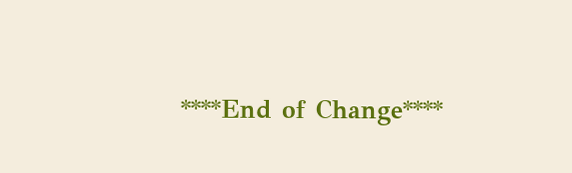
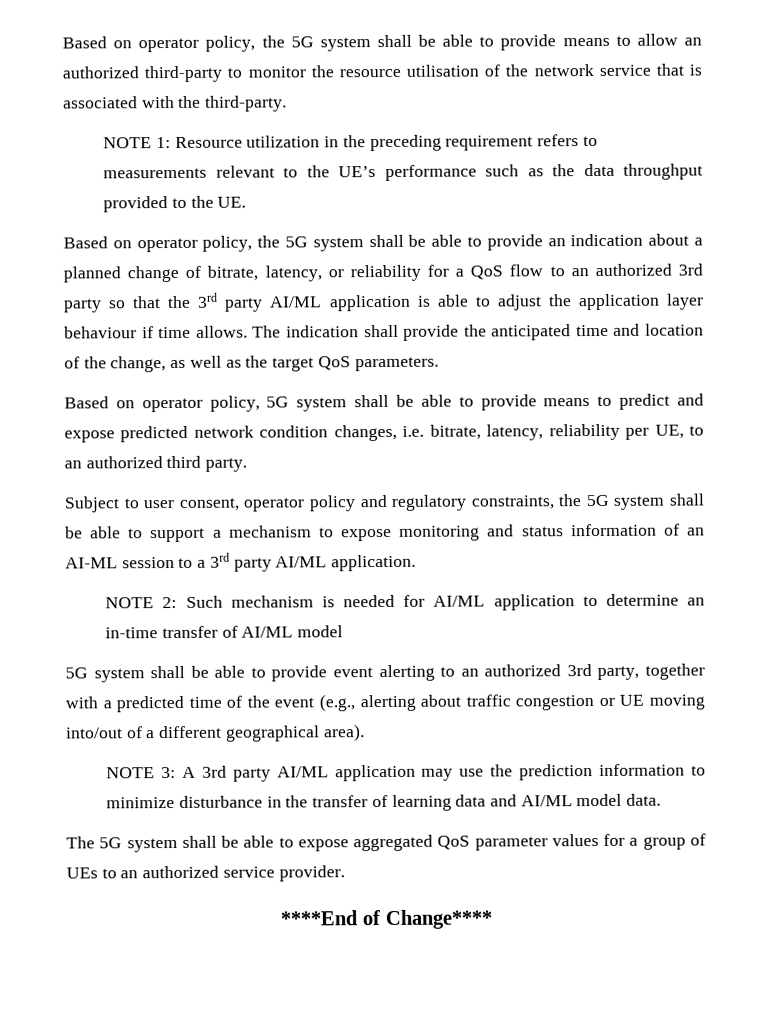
+ Based on operator policy, the 5G system shall be able to provide means to allow an authorized third-party to monitor the resource utilisation of the network service that is associated with the third-party.
+ NOTE 1: Resource utilization in the preceding requirement refers to measurements relevant to the UE’s performance such as the data throughput provided to the UE.
+ Based on operator policy, the 5G system shall be able to provide an indication about a planned change of bitrate, latency, or reliability for a QoS flow to an authorized 3rd party so that the 3rd party AI/ML application is able to adjust the application layer behaviour if time allows. The indication shall provide the anticipated time and location of the change, as well as the target QoS parameters.
+ Based on operator policy, 5G system shall be able to provide means to predict and expose predicted network condition changes, i.e. bitrate, latency, reliability per UE, to an authorized third party.
+ Subject to user consent, operator policy and regulatory constraints, the 5G system shall be able to support a mechanism to expose monitoring and status information of an AI-ML session to a 3rd party AI/ML application.
+ NOTE 2: Such mechanism is needed for AI/ML application to determine an in-time transfer of AI/ML model
+ 5G system shall be able to provide event alerting to an authorized 3rd party, together with a predicted time of the event (e.g., alerting about traffic congestion or UE moving into/out of a different geographical area).
+ NOTE 3: A 3rd party AI/ML application may use the prediction information to minimize disturbance in the transfer of learning data and AI/ML model data.
+ The 5G system shall be able to expose aggregated QoS parameter values for a group of UEs to an authorized service provider.

